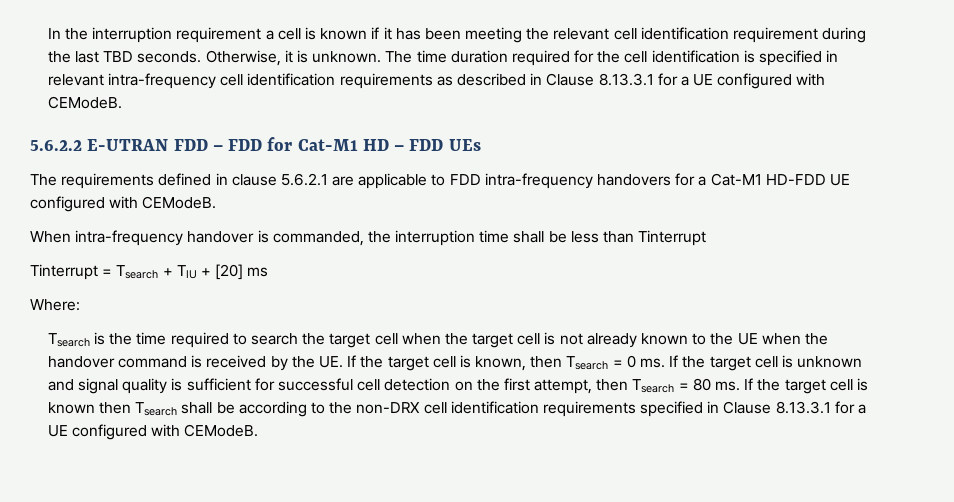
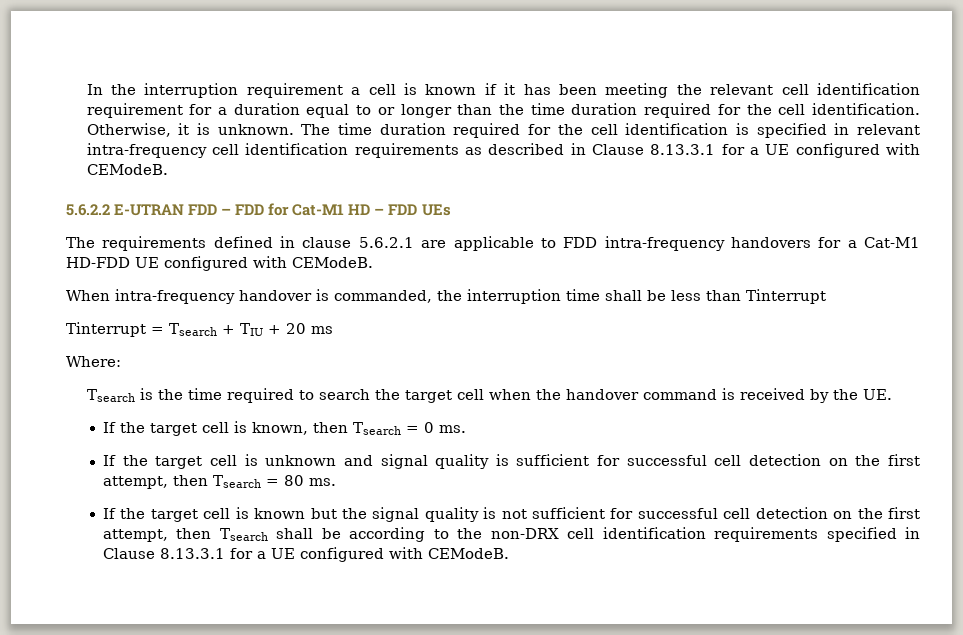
- In the interruption requirement a cell is known if it has been meeting the relevant cell identification requirement during the last TBD seconds.
+ In the interruption requirement a cell is known if it has been meeting the relevant cell identification requirement for a duration equal to or longer than the time duration required for the cell identification.
- Tinterrupt = Tsearch + TIU + [20] ms
+ Tinterrupt = Tsearch + TIU + 20 ms
- Tsearch is the time required to search the target cell when the target cell is not already known to the UE when the handover command is received by the UE. If the target cell is known, then Tsearch = 0 ms. If the target cell is unknown and signal quality is sufficient for successful cell detection on the first attempt, then Tsearch = 80 ms. If the target cell is known then Tsearch shall be according to the non-DRX cell identification requirements specified in Clause 8.13.3.1 for a UE configured with CEModeB.
+ Tsearch is the time required to search the target cell when the handover command is received by the UE.
+ If the target cell is known, then Tsearch = 0 ms.
+ If the target cell is unknown and signal quality is sufficient for successful cell detection on the first attempt, then Tsearch = 80 ms.
+ If the target cell is known but the signal quality is not sufficient for successful cell detection on the first attempt, then Tsearch shall be according to the non-DRX cell identification requirements specified in Clause 8.13.3.1 for a UE configured with CEModeB.

